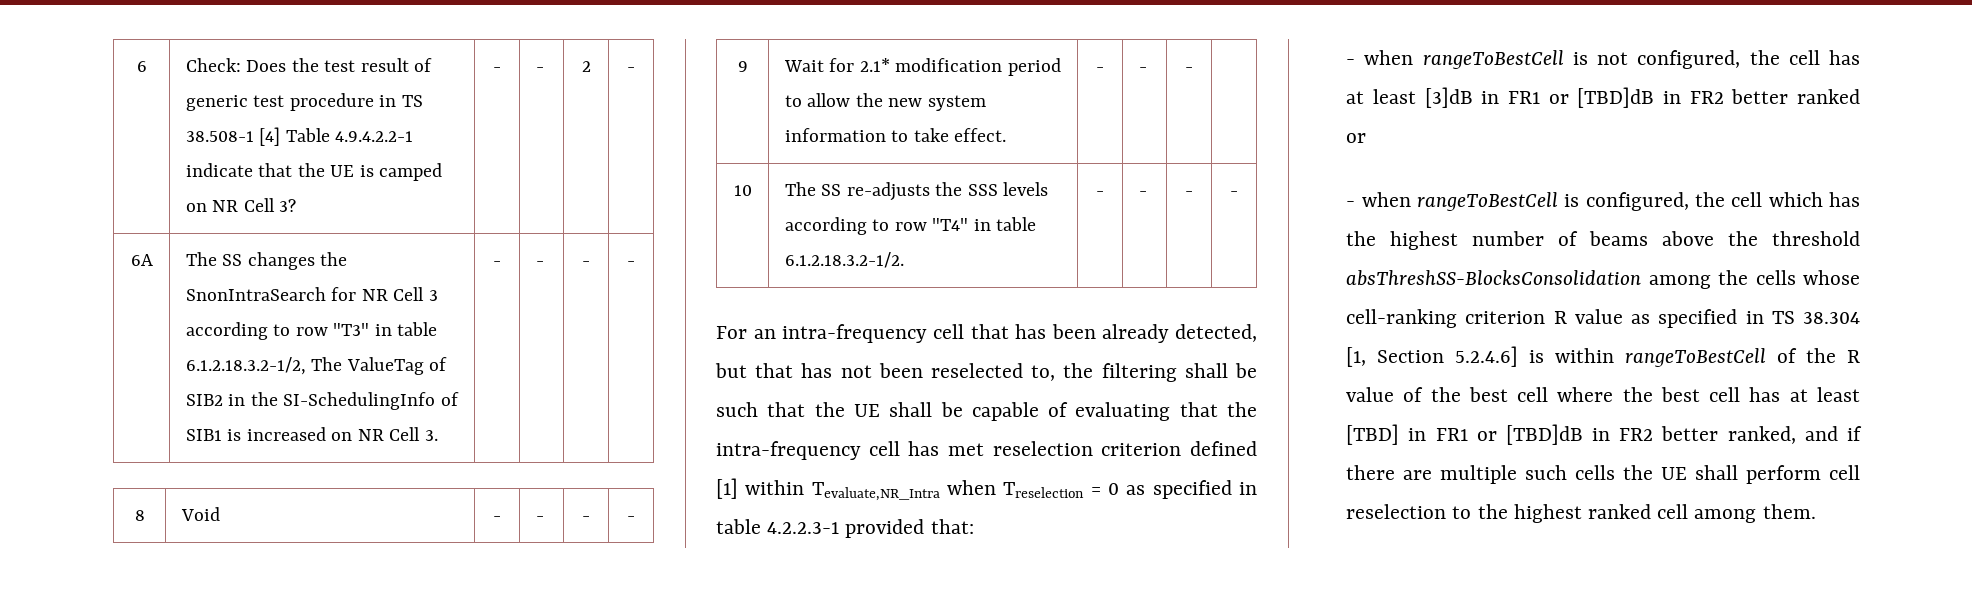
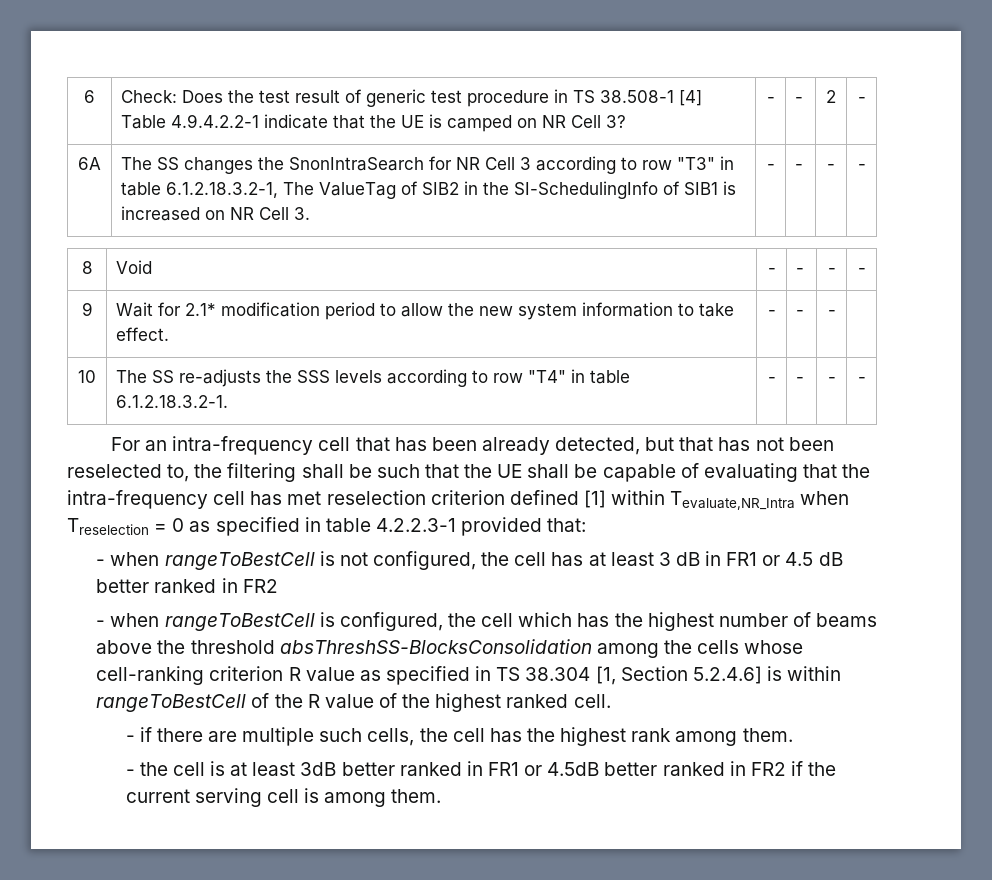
- 6A | The SS changes the SnonIntraSearch for NR Cell 3 according to row "T3" in table 6.1.2.18.3.2-1/2, The ValueTag of SIB2 in the SI-SchedulingInfo of SIB1 is increased on NR Cell 3. | - | - | - | -
+ 6A | The SS changes the SnonIntraSearch for NR Cell 3 according to row "T3" in table 6.1.2.18.3.2-1, The ValueTag of SIB2 in the SI-SchedulingInfo of SIB1 is increased on NR Cell 3. | - | - | - | -
- 10 | The SS re-adjusts the SSS levels according to row "T4" in table 6.1.2.18.3.2-1/2. | - | - | - | -
+ 10 | The SS re-adjusts the SSS levels according to row "T4" in table 6.1.2.18.3.2-1. | - | - | - | -
- - when rangeToBestCell is not configured, the cell has at least [3]dB in FR1 or [TBD]dB in FR2 better ranked or
+ - when rangeToBestCell is not configured, the cell has at least 3 dB in FR1 or 4.5 dB better ranked in FR2
- - when rangeToBestCell is configured, the cell which has the highest number of beams above the threshold absThreshSS-BlocksConsolidation among the cells whose cell-ranking criterion R value as specified in TS 38.304 [1, Section 5.2.4.6] is within rangeToBestCell of the R value of the best cell where the best cell has at least [TBD] in FR1 or [TBD]dB in FR2 better ranked, and if there are multiple such cells the UE shall perform cell reselection to the highest ranked cell among them.
+ - when rangeToBestCell is configured, the cell which has the highest number of beams above the threshold absThreshSS-BlocksConsolidation among the cells whose cell-ranking criterion R value as specified in TS 38.304 [1, Section 5.2.4.6] is within rangeToBestCell of the R value of the highest ranked cell.
+ - if there are multiple such cells, the cell has the highest rank among them.
+ - the cell is at least 3dB better ranked in FR1 or 4.5dB better ranked in FR2 if the current serving cell is among them.

